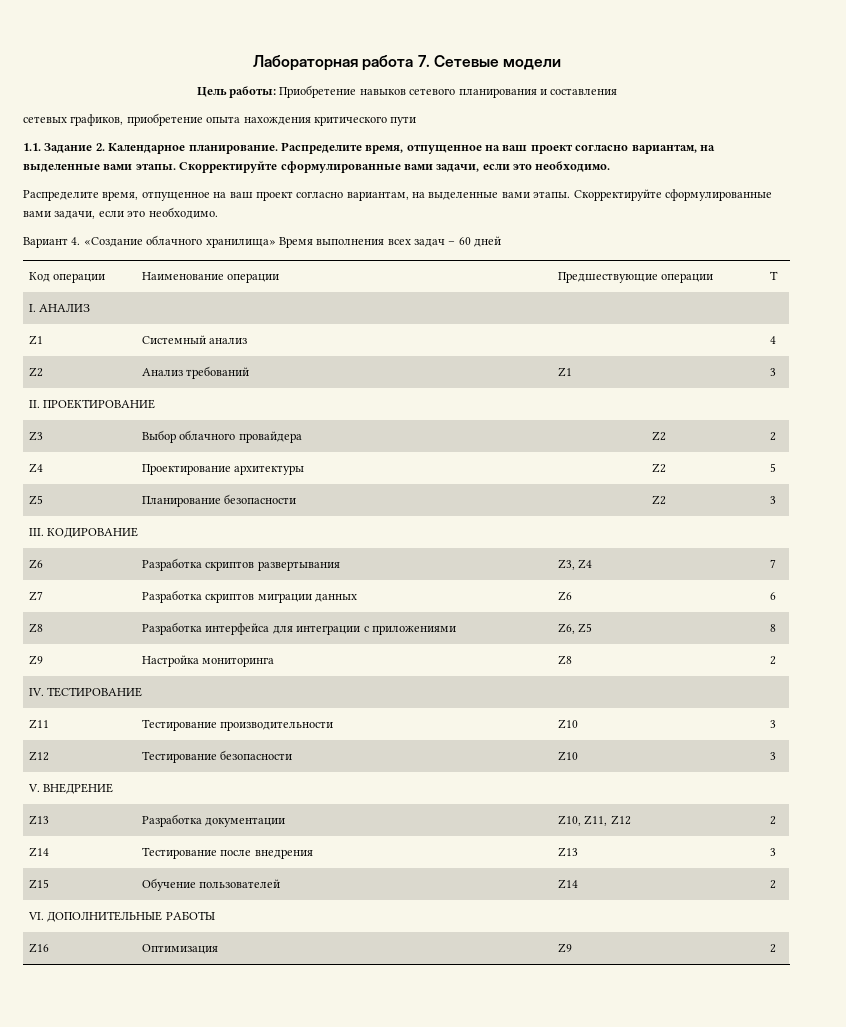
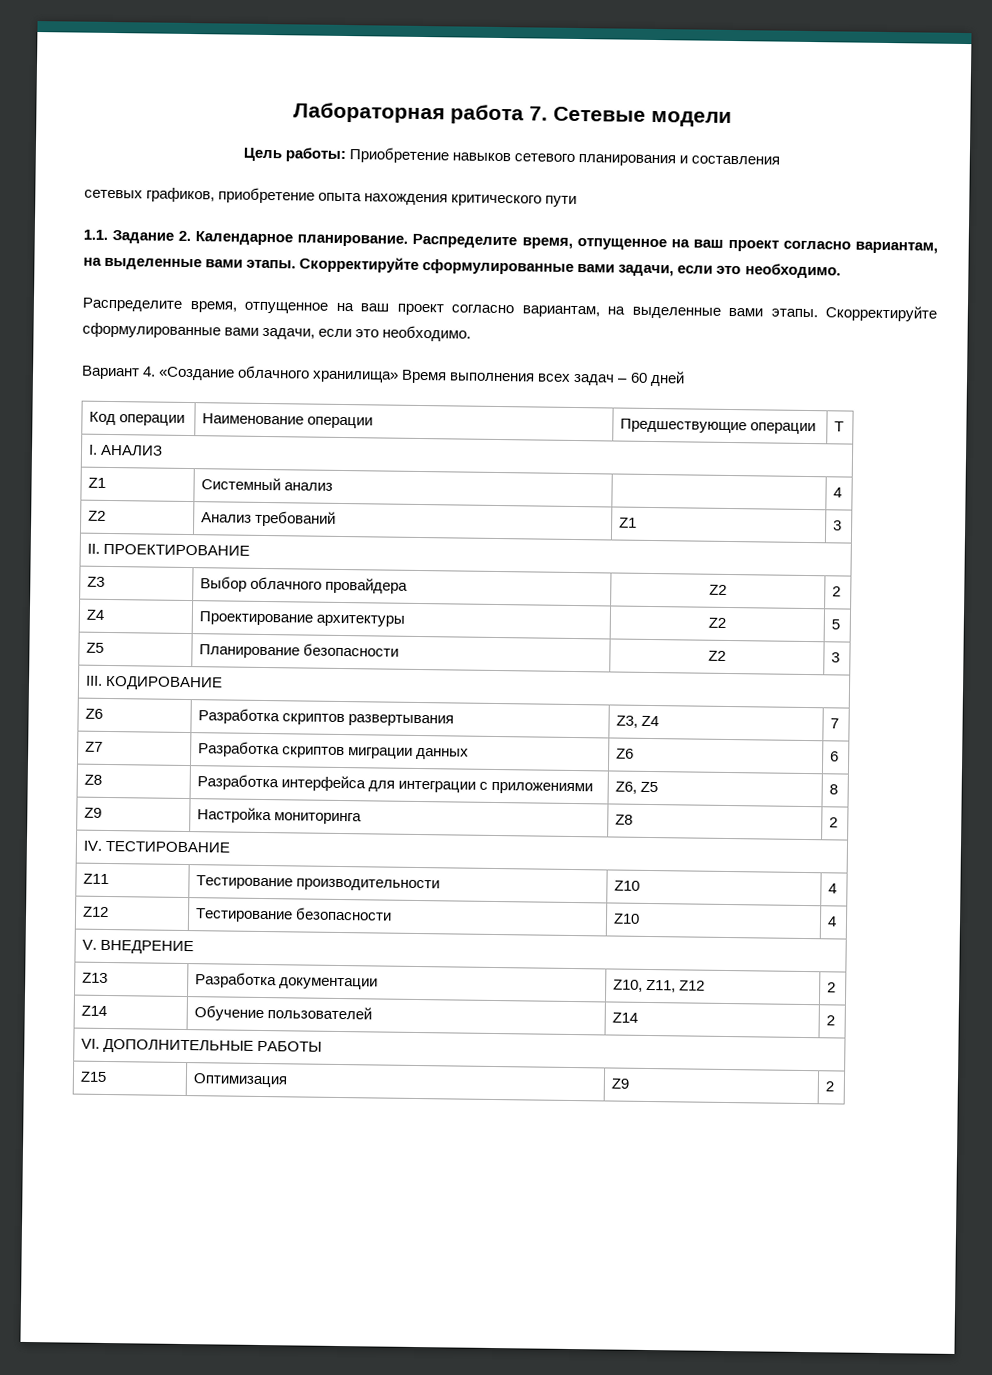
- Z11 | Тестирование производительности | Z10 | 3
+ Z11 | Тестирование производительности | Z10 | 4
- Z12 | Тестирование безопасности | Z10 | 3
+ Z12 | Тестирование безопасности | Z10 | 4
- Z14 | Тестирование после внедрения | Z13 | 3
- Z15 | Обучение пользователей | Z14 | 2
+ Z14 | Обучение пользователей | Z14 | 2
- Z16 | Оптимизация | Z9 | 2
+ Z15 | Оптимизация | Z9 | 2

